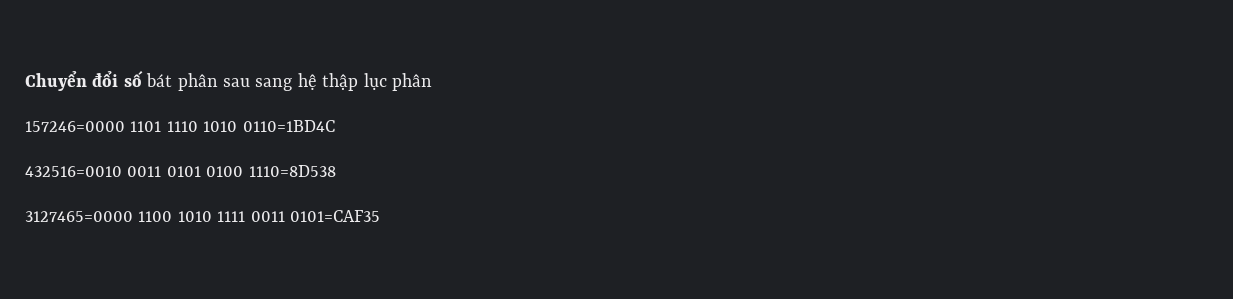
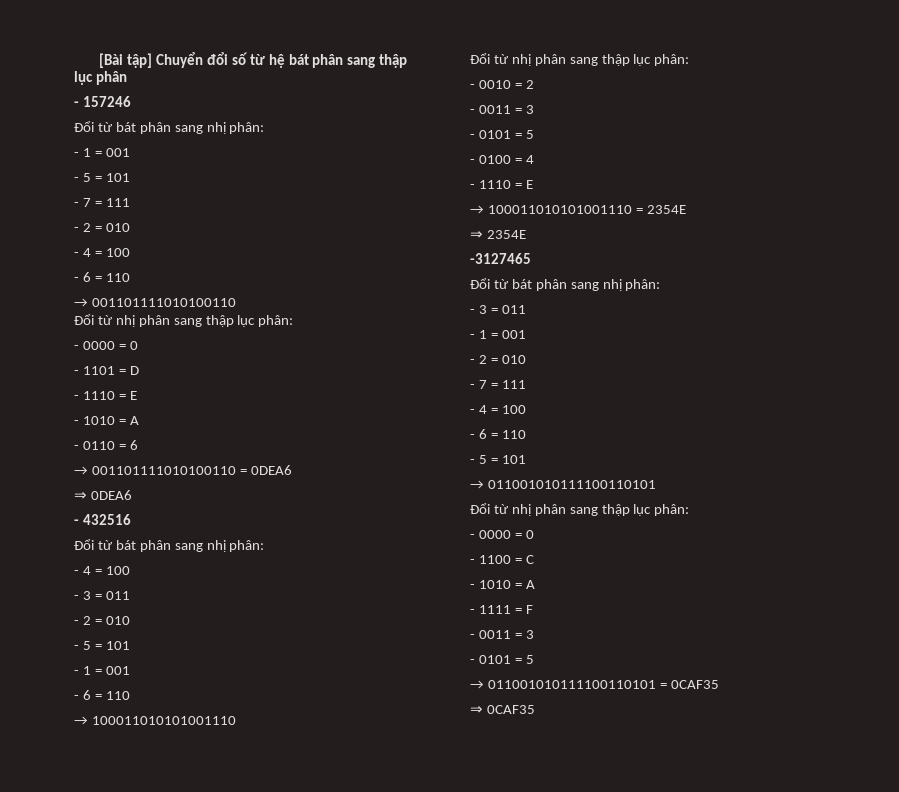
- Chuyển đổi số bát phân sau sang hệ thập lục phân
- 157246=0000 1101 1110 1010 0110=1BD4C
- 432516=0010 0011 0101 0100 1110=8D538
- 3127465=0000 1100 1010 1111 0011 0101=CAF35
+ [Bài tập] Chuyển đổi số từ hệ bát phân sang thập lục phân
+ - 157246
+ Đổi từ bát phân sang nhị phân:
+ - 1 = 001
+ - 5 = 101
+ - 7 = 111
+ - 2 = 010
+ - 4 = 100
+ - 6 = 110
+ → 001101111010100110
+ Đổi từ nhị phân sang thập lục phân:
+ - 0000 = 0
+ - 1101 = D
+ - 1110 = E
+ - 1010 = A
+ - 0110 = 6
+ → 001101111010100110 = 0DEA6
+ ⇒ 0DEA6
+ - 432516
+ Đổi từ bát phân sang nhị phân:
+ - 4 = 100
+ - 3 = 011
+ - 2 = 010
+ - 5 = 101
+ - 1 = 001
+ - 6 = 110
+ → 100011010101001110
+ Đổi từ nhị phân sang thập lục phân:
+ - 0010 = 2
+ - 0011 = 3
+ - 0101 = 5
+ - 0100 = 4
+ - 1110 = E
+ → 100011010101001110 = 2354E
+ ⇒ 2354E
+ -3127465
+ Đổi từ bát phân sang nhị phân:
+ - 3 = 011
+ - 1 = 001
+ - 2 = 010
+ - 7 = 111
+ - 4 = 100
+ - 6 = 110
+ - 5 = 101
+ → 011001010111100110101
+ Đổi từ nhị phân sang thập lục phân:
+ - 0000 = 0
+ - 1100 = C
+ - 1010 = A
+ - 1111 = F
+ - 0011 = 3
+ - 0101 = 5
+ → 011001010111100110101 = 0CAF35
+ ⇒ 0CAF35

